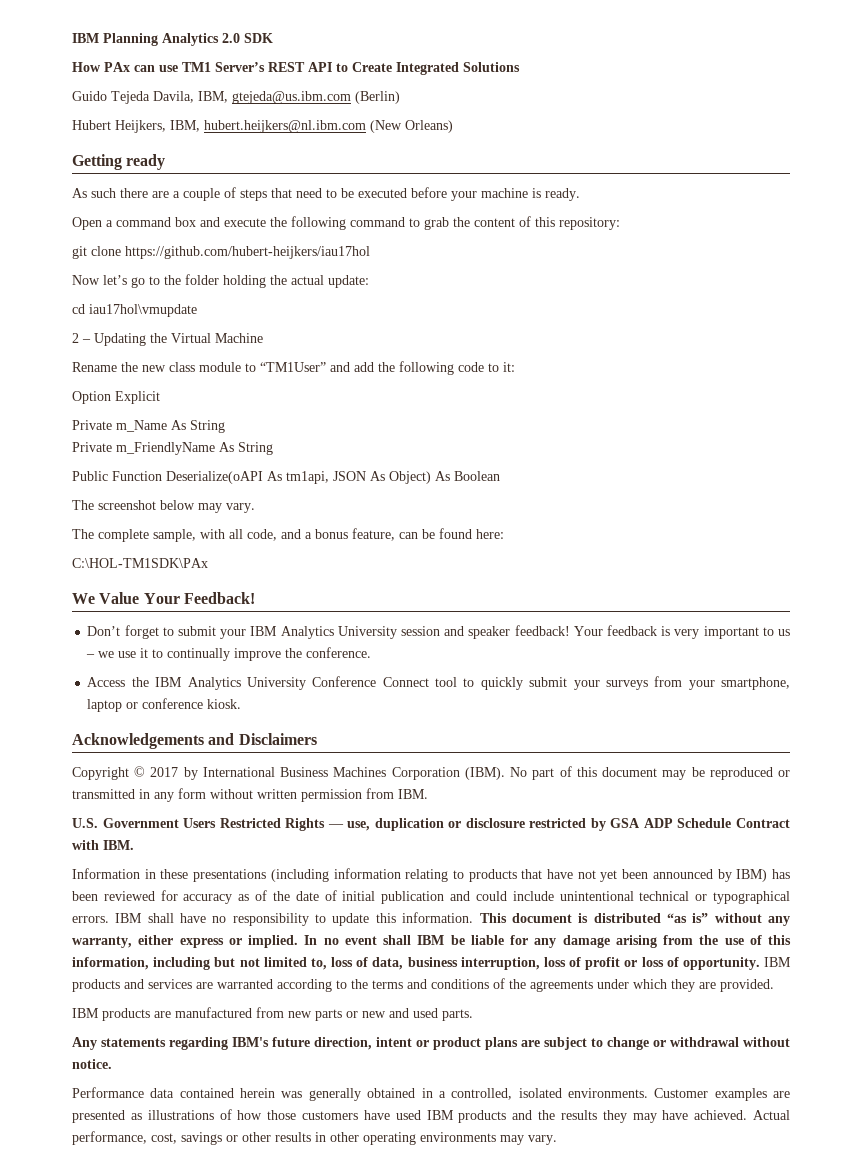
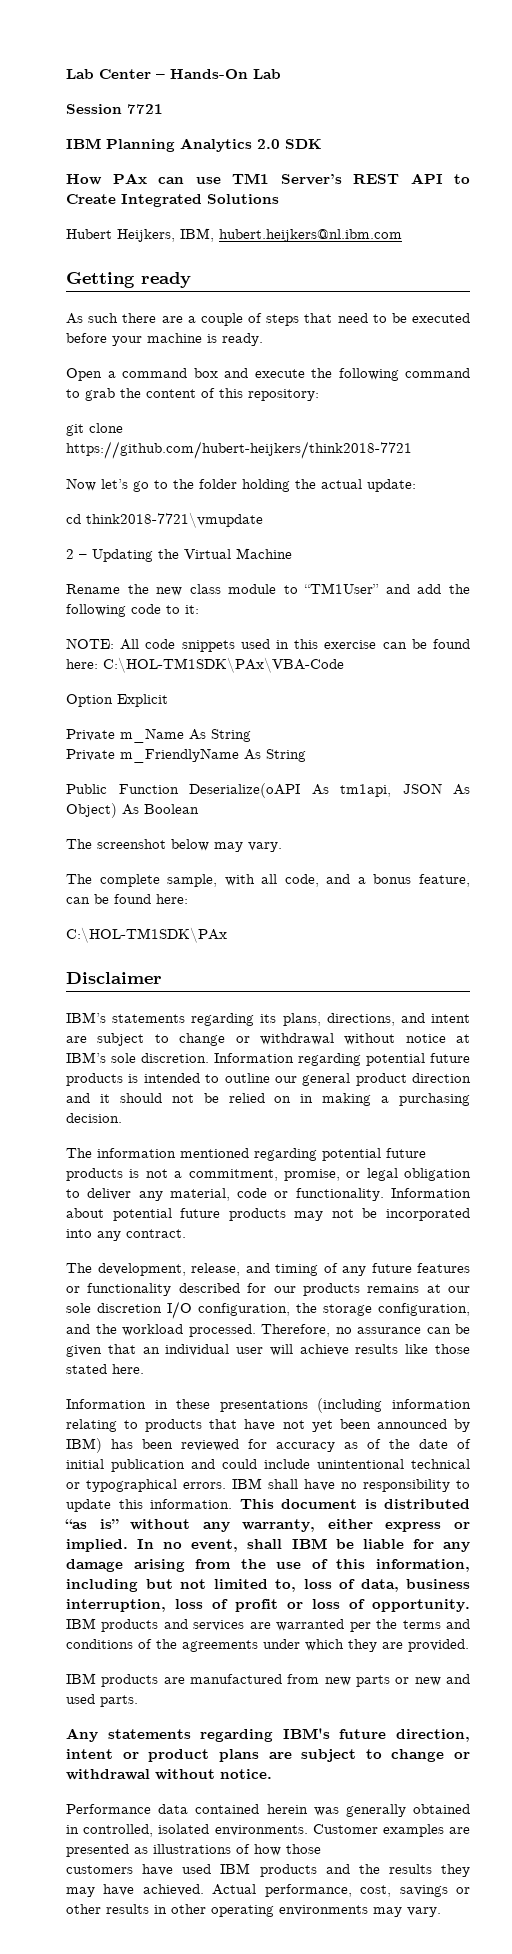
+ Lab Center – Hands-On Lab
+ Session 7721
- Guido Tejeda Davila, IBM, gtejeda@us.ibm.com (Berlin)
- Hubert Heijkers, IBM, hubert.heijkers@nl.ibm.com (New Orleans)
+ Hubert Heijkers, IBM, hubert.heijkers@nl.ibm.com
- git clone https://github.com/hubert-heijkers/iau17hol
+ git clone https://github.com/hubert-heijkers/think2018-7721
- cd iau17hol\vmupdate
+ cd think2018-7721\vmupdate
+ NOTE: All code snippets used in this exercise can be found here: C:\HOL-TM1SDK\PAx\VBA-Code
- We Value Your Feedback!
- Don’t forget to submit your IBM Analytics University session and speaker feedback! Your feedback is very important to us – we use it to continually improve the conference.
- Access the IBM Analytics University Conference Connect tool to quickly submit your surveys from your smartphone, laptop or conference kiosk.
- Acknowledgements and Disclaimers
- Copyright © 2017 by International Business Machines Corporation (IBM). No part of this document may be reproduced or transmitted in any form without written permission from IBM.
- U.S. Government Users Restricted Rights — use, duplication or disclosure restricted by GSA ADP Schedule Contract with IBM.
+ Disclaimer
+ IBM’s statements regarding its plans, directions, and intent are subject to change or withdrawal without notice at IBM’s sole discretion. Information regarding potential future products is intended to outline our general product direction and it should not be relied on in making a purchasing decision.
+ The information mentioned regarding potential future products is not a commitment, promise, or legal obligation to deliver any material, code or functionality. Information about potential future products may not be incorporated into any contract.
+ The development, release, and timing of any future features or functionality described for our products remains at our sole discretion I/O configuration, the storage configuration, and the workload processed. Therefore, no assurance can be given that an individual user will achieve results like those stated here.
- In no event shall IBM be liable for any damage arising from the use of this information, including but not limited to, loss of data, business interruption, loss of profit or loss of opportunity.
+ In no event, shall IBM be liable for any damage arising from the use of this information, including but not limited to, loss of data, business interruption, loss of profit or loss of opportunity.
- IBM products and services are warranted according to the terms and conditions of the agreements under which they are provided.
+ IBM products and services are warranted per the terms and conditions of the agreements under which they are provided.
- Performance data contained herein was generally obtained in a controlled, isolated environments.
+ Performance data contained herein was generally obtained in controlled, isolated environments.
- Customer examples are presented as illustrations of how those customers have used IBM products and the results they may have achieved.
+ Customer examples are presented as illustrations of how those
+ customers have used IBM products and the results they may have achieved.

